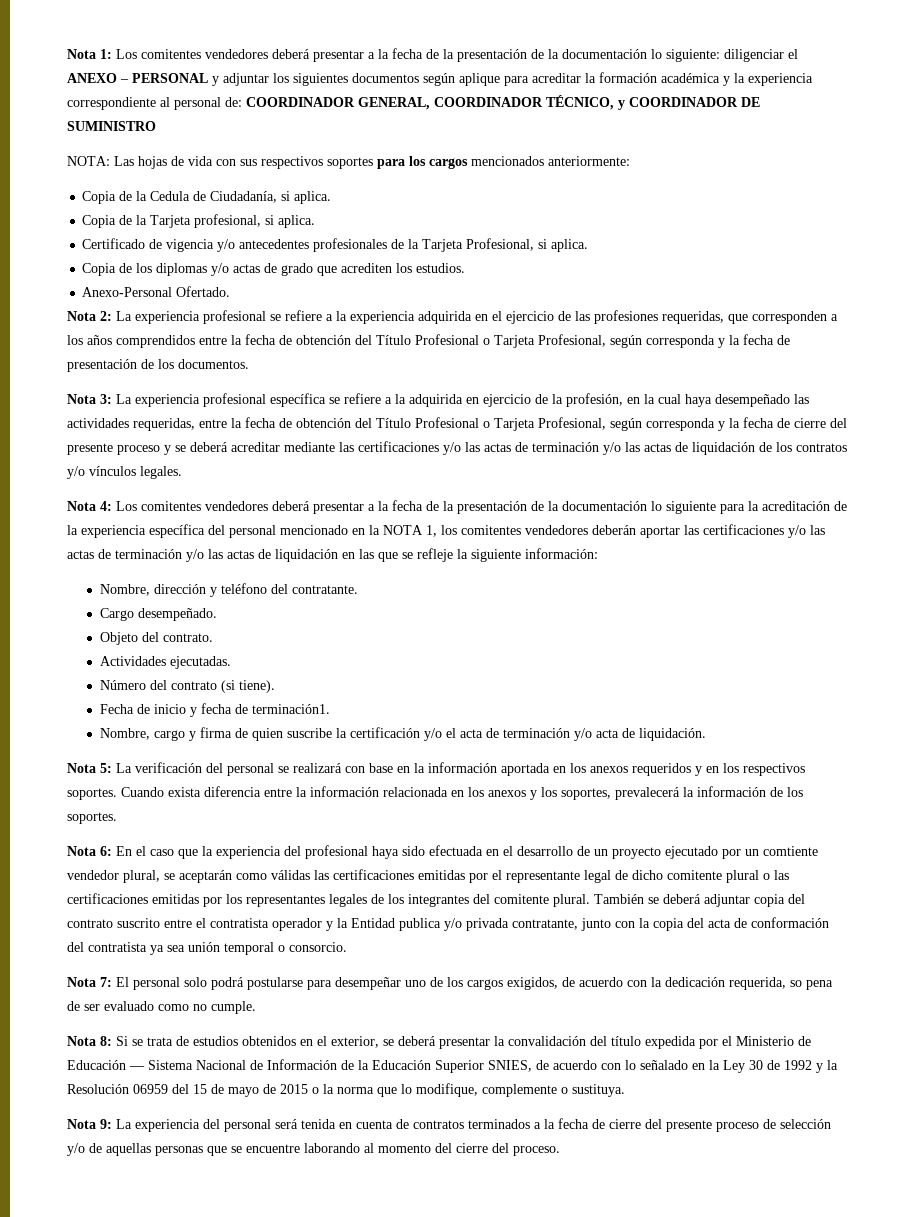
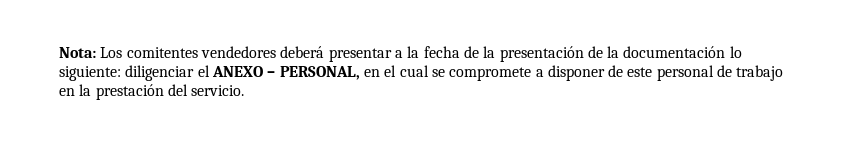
- Nota 1: Los comitentes vendedores deberá presentar a la fecha de la presentación de la documentación lo siguiente: diligenciar el ANEXO – PERSONAL y adjuntar los siguientes documentos según aplique para acreditar la formación académica y la experiencia correspondiente al personal de: COORDINADOR GENERAL, COORDINADOR TÉCNICO, y COORDINADOR DE SUMINISTRO
- NOTA: Las hojas de vida con sus respectivos soportes para los cargos mencionados anteriormente:
- Copia de la Cedula de Ciudadanía, si aplica.
- Copia de la Tarjeta profesional, si aplica.
- Certificado de vigencia y/o antecedentes profesionales de la Tarjeta Profesional, si aplica.
- Copia de los diplomas y/o actas de grado que acrediten los estudios.
- Anexo-Personal Ofertado.
- Nota 2: La experiencia profesional se refiere a la experiencia adquirida en el ejercicio de las profesiones requeridas, que corresponden a los años comprendidos entre la fecha de obtención del Título Profesional o Tarjeta Profesional, según corresponda y la fecha de presentación de los documentos.
- Nota 3: La experiencia profesional específica se refiere a la adquirida en ejercicio de la profesión, en la cual haya desempeñado las actividades requeridas, entre la fecha de obtención del Título Profesional o Tarjeta Profesional, según corresponda y la fecha de cierre del presente proceso y se deberá acreditar mediante las certificaciones y/o las actas de terminación y/o las actas de liquidación de los contratos y/o vínculos legales.
- Nota 4: Los comitentes vendedores deberá presentar a la fecha de la presentación de la documentación lo siguiente para la acreditación de la experiencia específica del personal mencionado en la NOTA 1, los comitentes vendedores deberán aportar las certificaciones y/o las actas de terminación y/o las actas de liquidación en las que se refleje la siguiente información:
- Nombre, dirección y teléfono del contratante.
- Cargo desempeñado.
- Objeto del contrato.
- Actividades ejecutadas.
- Número del contrato (si tiene).
- Fecha de inicio y fecha de terminación1.
- Nombre, cargo y firma de quien suscribe la certificación y/o el acta de terminación y/o acta de liquidación.
- Nota 5: La verificación del personal se realizará con base en la información aportada en los anexos requeridos y en los respectivos soportes. Cuando exista diferencia entre la información relacionada en los anexos y los soportes, prevalecerá la información de los soportes.
- Nota 6: En el caso que la experiencia del profesional haya sido efectuada en el desarrollo de un proyecto ejecutado por un comtiente vendedor plural, se aceptarán como válidas las certificaciones emitidas por el representante legal de dicho comitente plural o las certificaciones emitidas por los representantes legales de los integrantes del comitente plural. También se deberá adjuntar copia del contrato suscrito entre el contratista operador y la Entidad publica y/o privada contratante, junto con la copia del acta de conformación del contratista ya sea unión temporal o consorcio.
- Nota 7: El personal solo podrá postularse para desempeñar uno de los cargos exigidos, de acuerdo con la dedicación requerida, so pena de ser evaluado como no cumple.
- Nota 8: Si se trata de estudios obtenidos en el exterior, se deberá presentar la convalidación del título expedida por el Ministerio de Educación — Sistema Nacional de Información de la Educación Superior SNIES, de acuerdo con lo señalado en la Ley 30 de 1992 y la Resolución 06959 del 15 de mayo de 2015 o la norma que lo modifique, complemente o sustituya.
- Nota 9: La experiencia del personal será tenida en cuenta de contratos terminados a la fecha de cierre del presente proceso de selección y/o de aquellas personas que se encuentre laborando al momento del cierre del proceso.
+ Nota: Los comitentes vendedores deberá presentar a la fecha de la presentación de la documentación lo siguiente: diligenciar el ANEXO – PERSONAL, en el cual se compromete a disponer de este personal de trabajo en la prestación del servicio.

